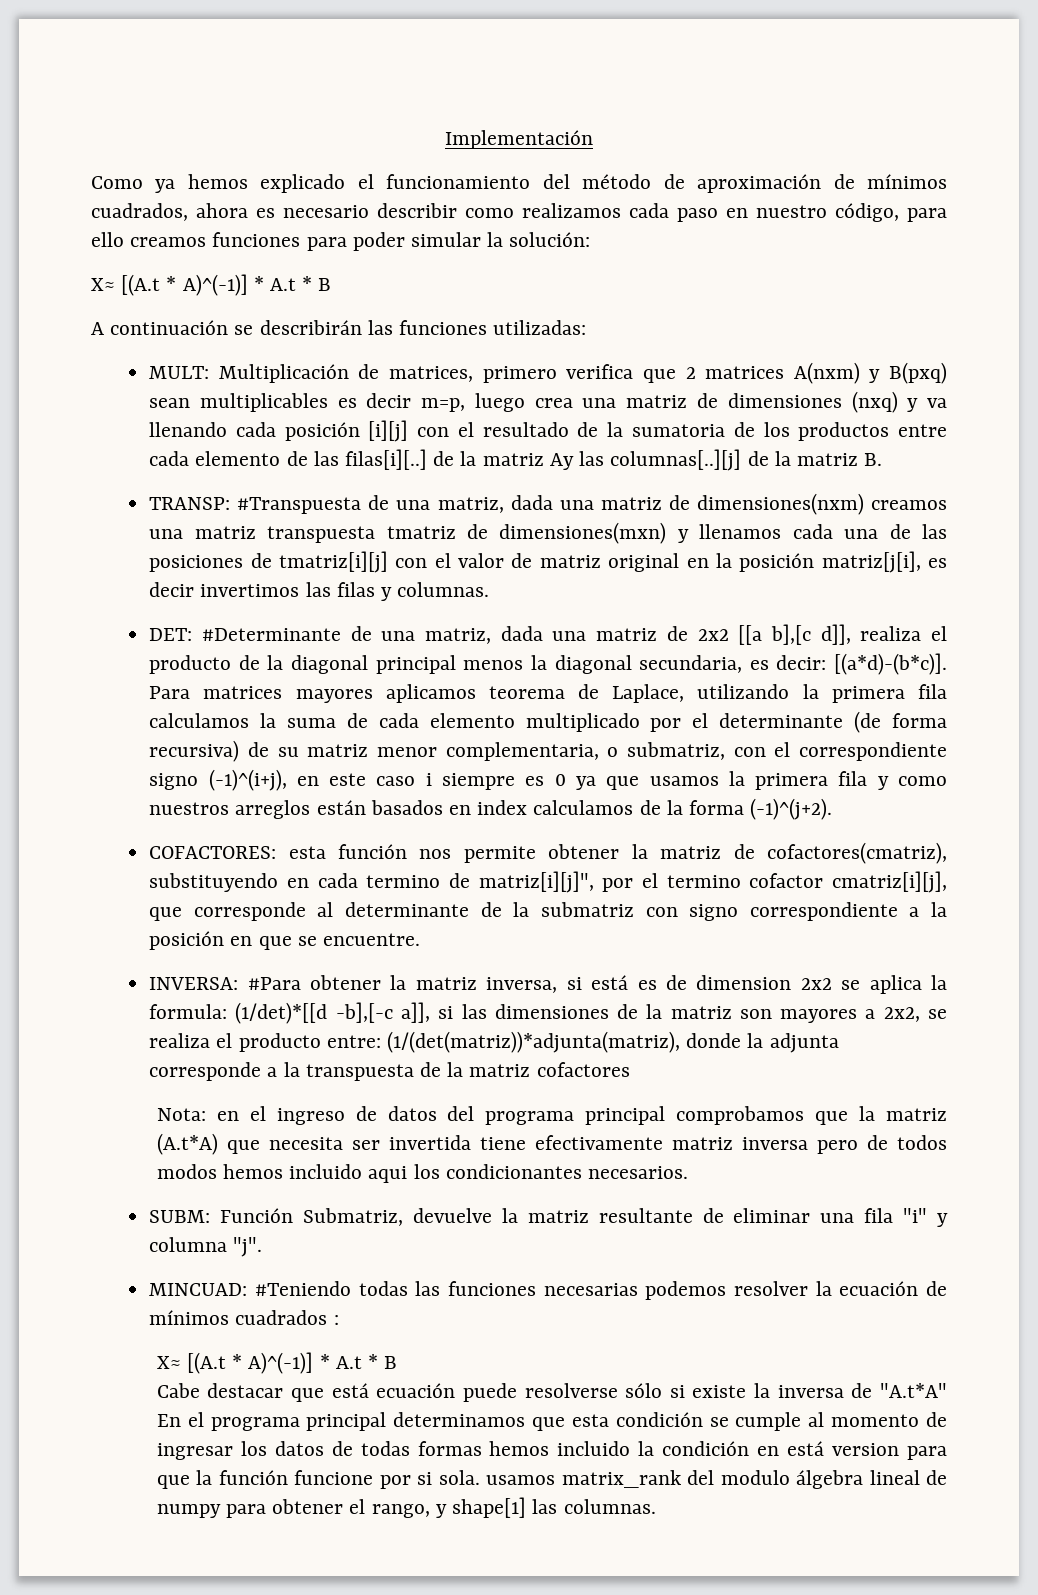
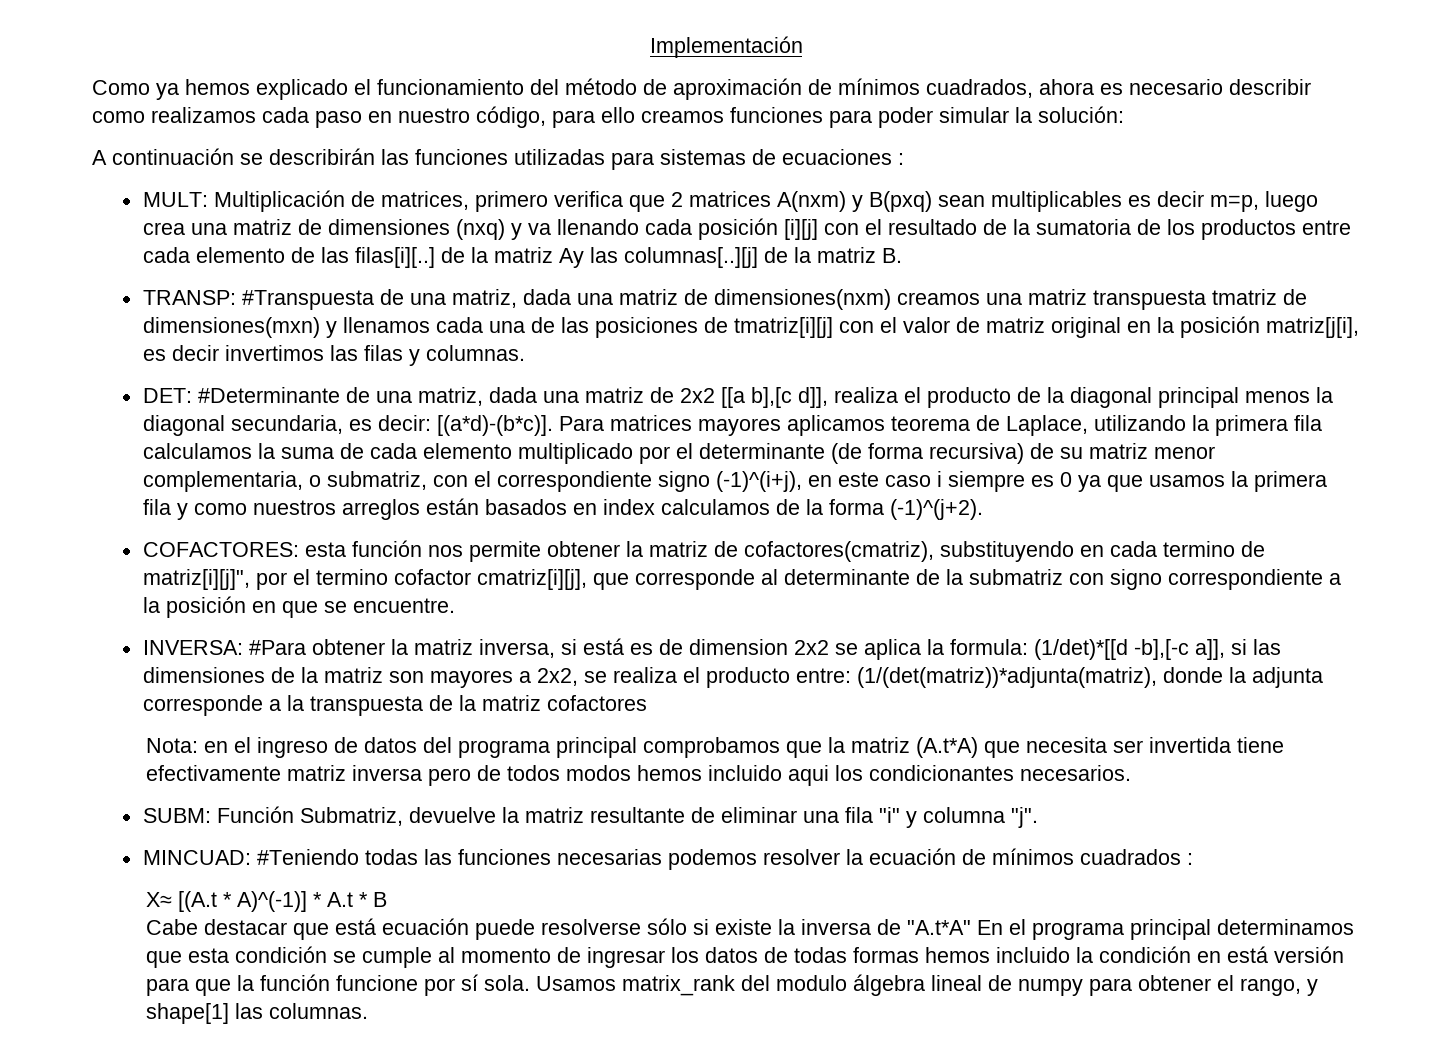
  Como ya hemos explicado el funcionamiento del método de aproximación de mínimos cuadrados, ahora es necesario describir como realizamos cada paso en nuestro código, para ello creamos funciones para poder simular la solución:
- X≈ [(A.t * A)^(-1)] * A.t * B
- A continuación se describirán las funciones utilizadas:
+ A continuación se describirán las funciones utilizadas para sistemas de ecuaciones :
- Cabe destacar que está ecuación puede resolverse sólo si existe la inversa de "A.t*A" En el programa principal determinamos que esta condición se cumple al momento de ingresar los datos de todas formas hemos incluido la condición en está version para que la función funcione por si sola. usamos matrix_rank del modulo álgebra lineal de numpy para obtener el rango, y shape[1] las columnas.
+ Cabe destacar que está ecuación puede resolverse sólo si existe la inversa de "A.t*A" En el programa principal determinamos que esta condición se cumple al momento de ingresar los datos de todas formas hemos incluido la condición en está versión para que la función funcione por sí sola. Usamos matrix_rank del modulo álgebra lineal de numpy para obtener el rango, y shape[1] las columnas.

